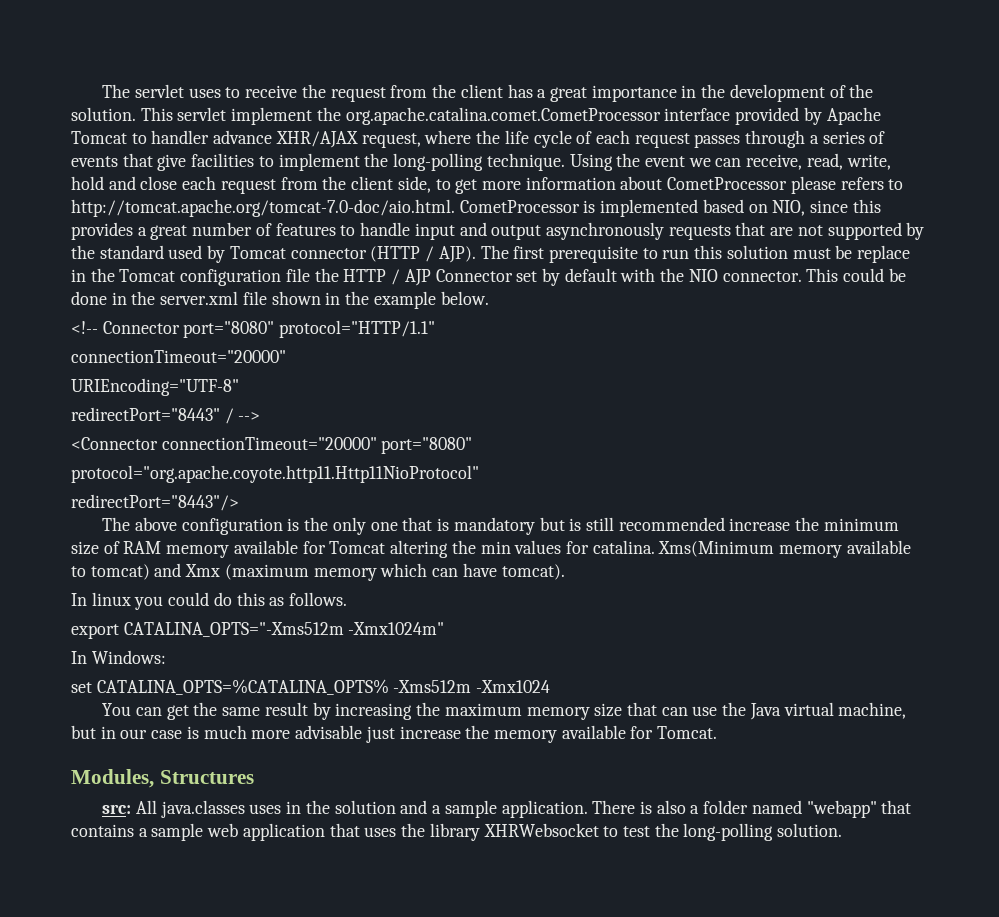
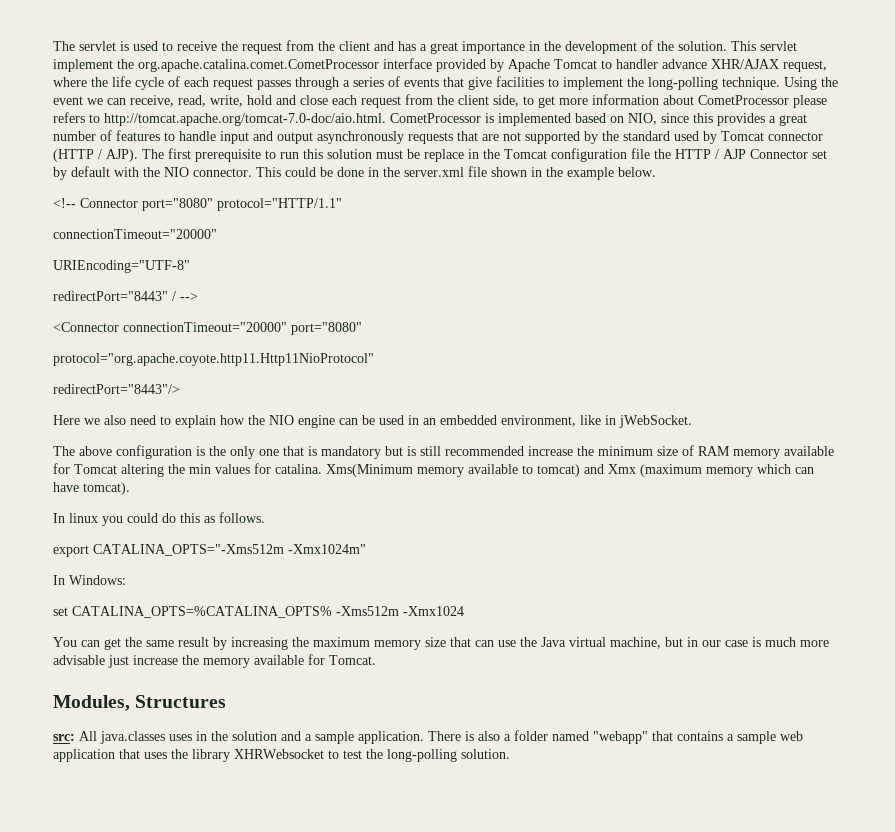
- The servlet uses to receive the request from the client has a great importance in the development of the solution.
+ The servlet is used to receive the request from the client and has a great importance in the development of the solution.
+ Here we also need to explain how the NIO engine can be used in an embedded environment, like in jWebSocket.

